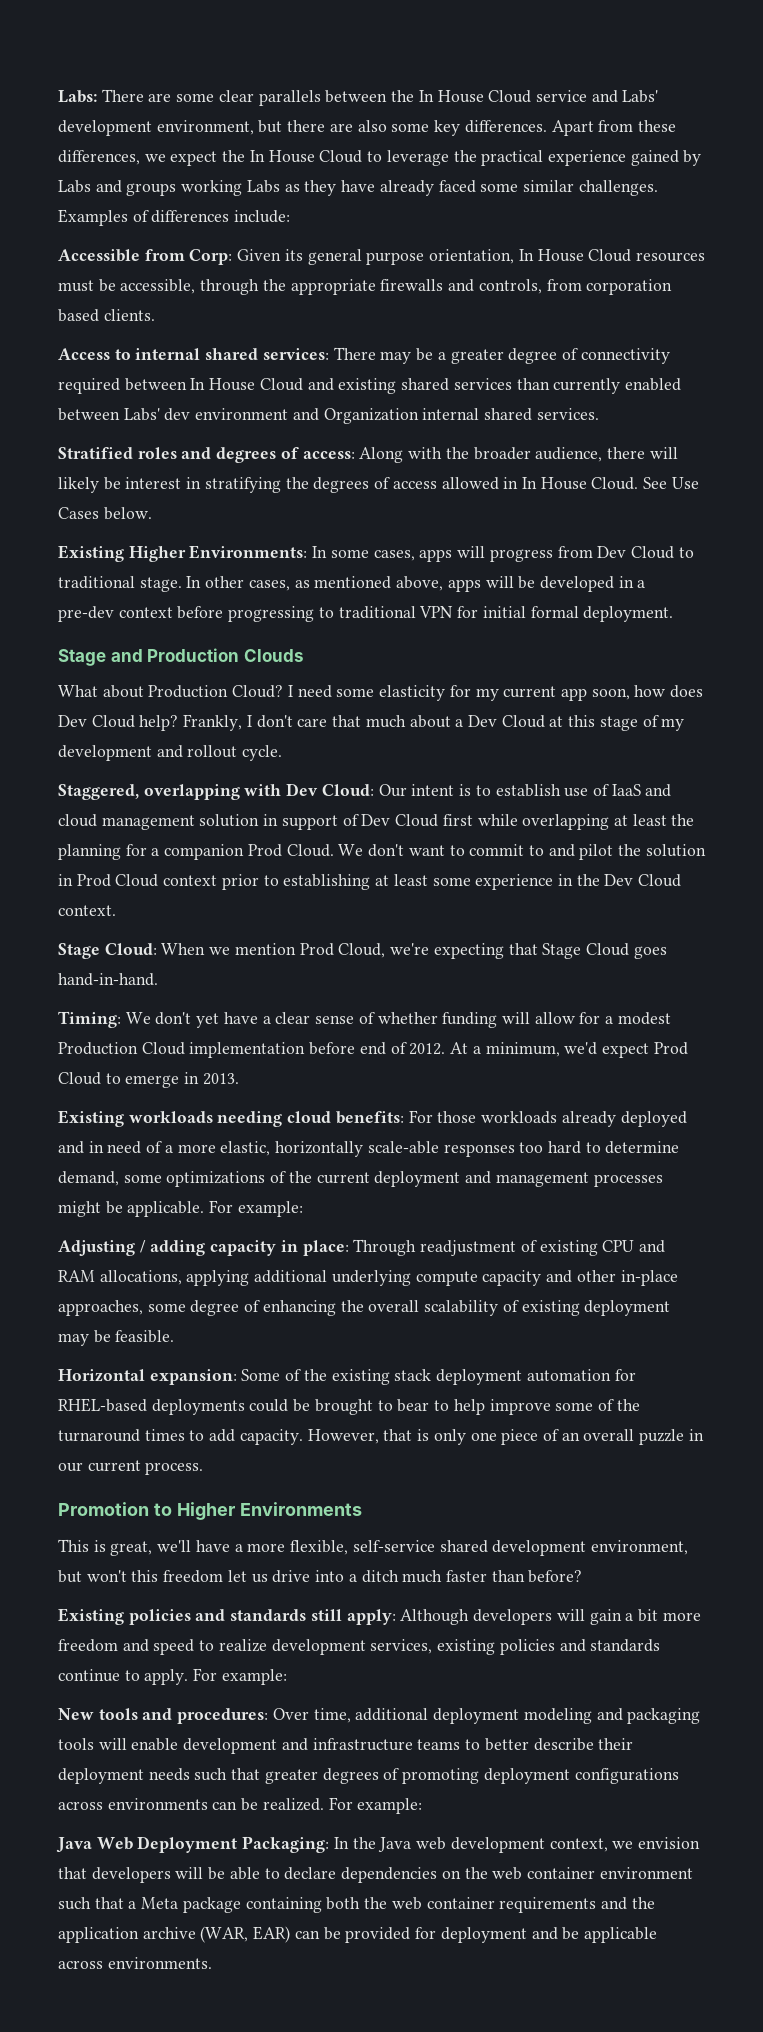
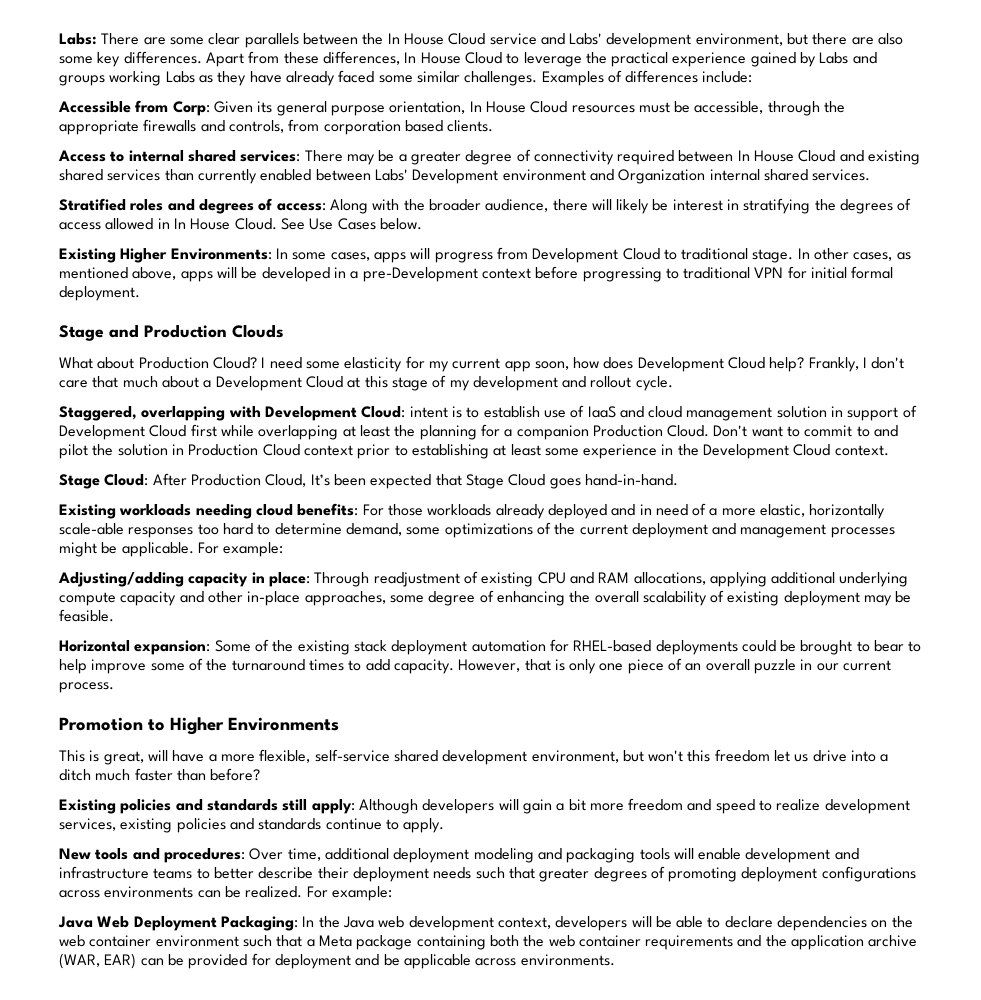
- Apart from these differences, we expect the In House Cloud to leverage the practical experience gained by Labs and groups working Labs as they have already faced some similar challenges.
+ Apart from these differences, In House Cloud to leverage the practical experience gained by Labs and groups working Labs as they have already faced some similar challenges.
- Access to internal shared services: There may be a greater degree of connectivity required between In House Cloud and existing shared services than currently enabled between Labs' dev environment and Organization internal shared services.
+ Access to internal shared services: There may be a greater degree of connectivity required between In House Cloud and existing shared services than currently enabled between Labs' Development environment and Organization internal shared services.
- Existing Higher Environments: In some cases, apps will progress from Dev Cloud to traditional stage.
+ Existing Higher Environments: In some cases, apps will progress from Development Cloud to traditional stage.
- In other cases, as mentioned above, apps will be developed in a pre-dev context before progressing to traditional VPN for initial formal deployment.
+ In other cases, as mentioned above, apps will be developed in a pre-Development context before progressing to traditional VPN for initial formal deployment.
- I need some elasticity for my current app soon, how does Dev Cloud help?
+ I need some elasticity for my current app soon, how does Development Cloud help?
- Frankly, I don't care that much about a Dev Cloud at this stage of my development and rollout cycle.
+ Frankly, I don't care that much about a Development Cloud at this stage of my development and rollout cycle.
- Staggered, overlapping with Dev Cloud: Our intent is to establish use of IaaS and cloud management solution in support of Dev Cloud first while overlapping at least the planning for a companion Prod Cloud. We don't want to commit to and pilot the solution in Prod Cloud context prior to establishing at least some experience in the Dev Cloud context.
+ Staggered, overlapping with Development Cloud: intent is to establish use of IaaS and cloud management solution in support of Development Cloud first while overlapping at least the planning for a companion Production Cloud. Don't want to commit to and pilot the solution in Production Cloud context prior to establishing at least some experience in the Development Cloud context.
- Stage Cloud: When we mention Prod Cloud, we're expecting that Stage Cloud goes hand-in-hand.
+ Stage Cloud: After Production Cloud, It’s been expected that Stage Cloud goes hand-in-hand.
- Timing: We don't yet have a clear sense of whether funding will allow for a modest Production Cloud implementation before end of 2012. At a minimum, we'd expect Prod Cloud to emerge in 2013.
- Adjusting / adding capacity in place: Through readjustment of existing CPU and RAM allocations, applying additional underlying compute capacity and other in-place approaches, some degree of enhancing the overall scalability of existing deployment may be feasible.
+ Adjusting/adding capacity in place: Through readjustment of existing CPU and RAM allocations, applying additional underlying compute capacity and other in-place approaches, some degree of enhancing the overall scalability of existing deployment may be feasible.
- This is great, we'll have a more flexible, self-service shared development environment, but won't this freedom let us drive into a ditch much faster than before?
+ This is great, will have a more flexible, self-service shared development environment, but won't this freedom let us drive into a ditch much faster than before?
- Existing policies and standards still apply: Although developers will gain a bit more freedom and speed to realize development services, existing policies and standards continue to apply. For example:
+ Existing policies and standards still apply: Although developers will gain a bit more freedom and speed to realize development services, existing policies and standards continue to apply.
- Java Web Deployment Packaging: In the Java web development context, we envision that developers will be able to declare dependencies on the web container environment such that a Meta package containing both the web container requirements and the application archive (WAR, EAR) can be provided for deployment and be applicable across environments.
+ Java Web Deployment Packaging: In the Java web development context, developers will be able to declare dependencies on the web container environment such that a Meta package containing both the web container requirements and the application archive (WAR, EAR) can be provided for deployment and be applicable across environments.

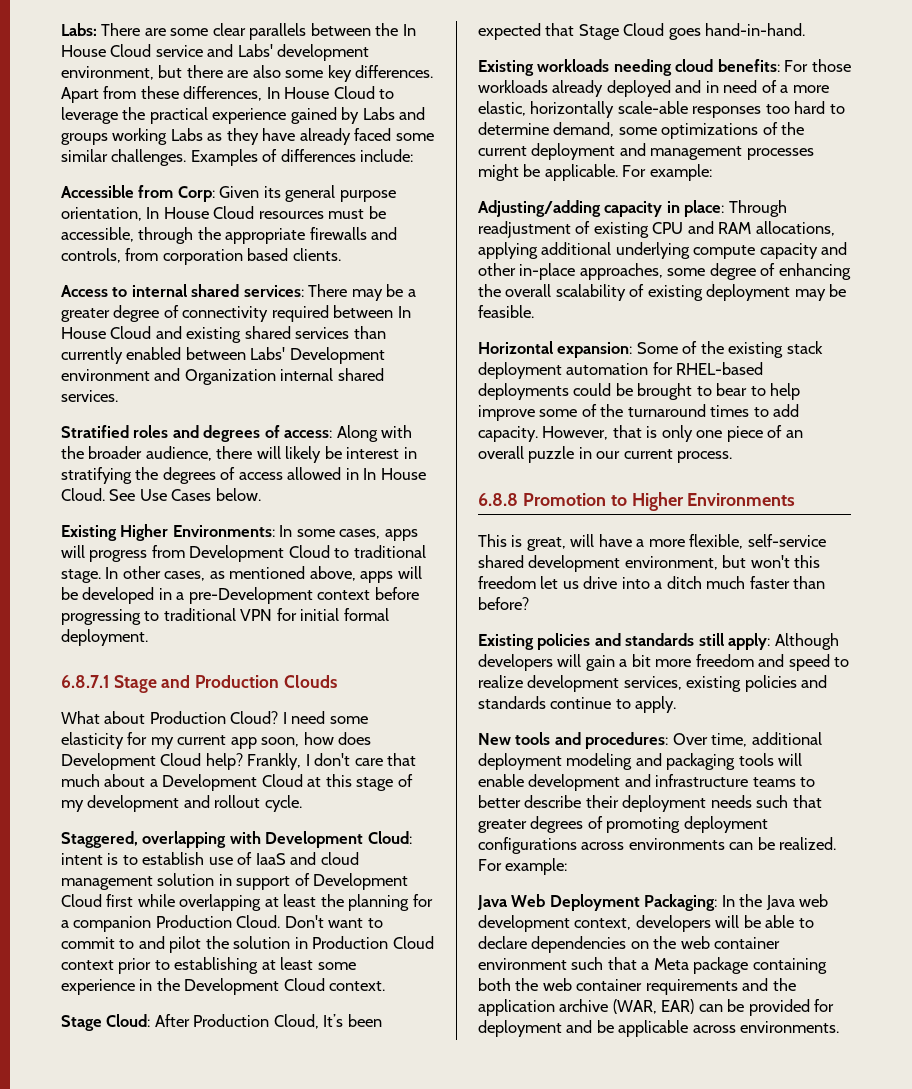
- Stage and Production Clouds
+ 6.8.7.1 Stage and Production Clouds
- Promotion to Higher Environments
+ 6.8.8 Promotion to Higher Environments

